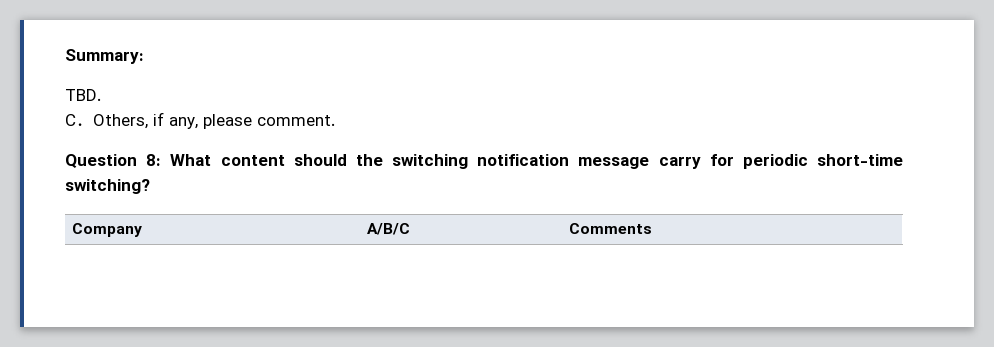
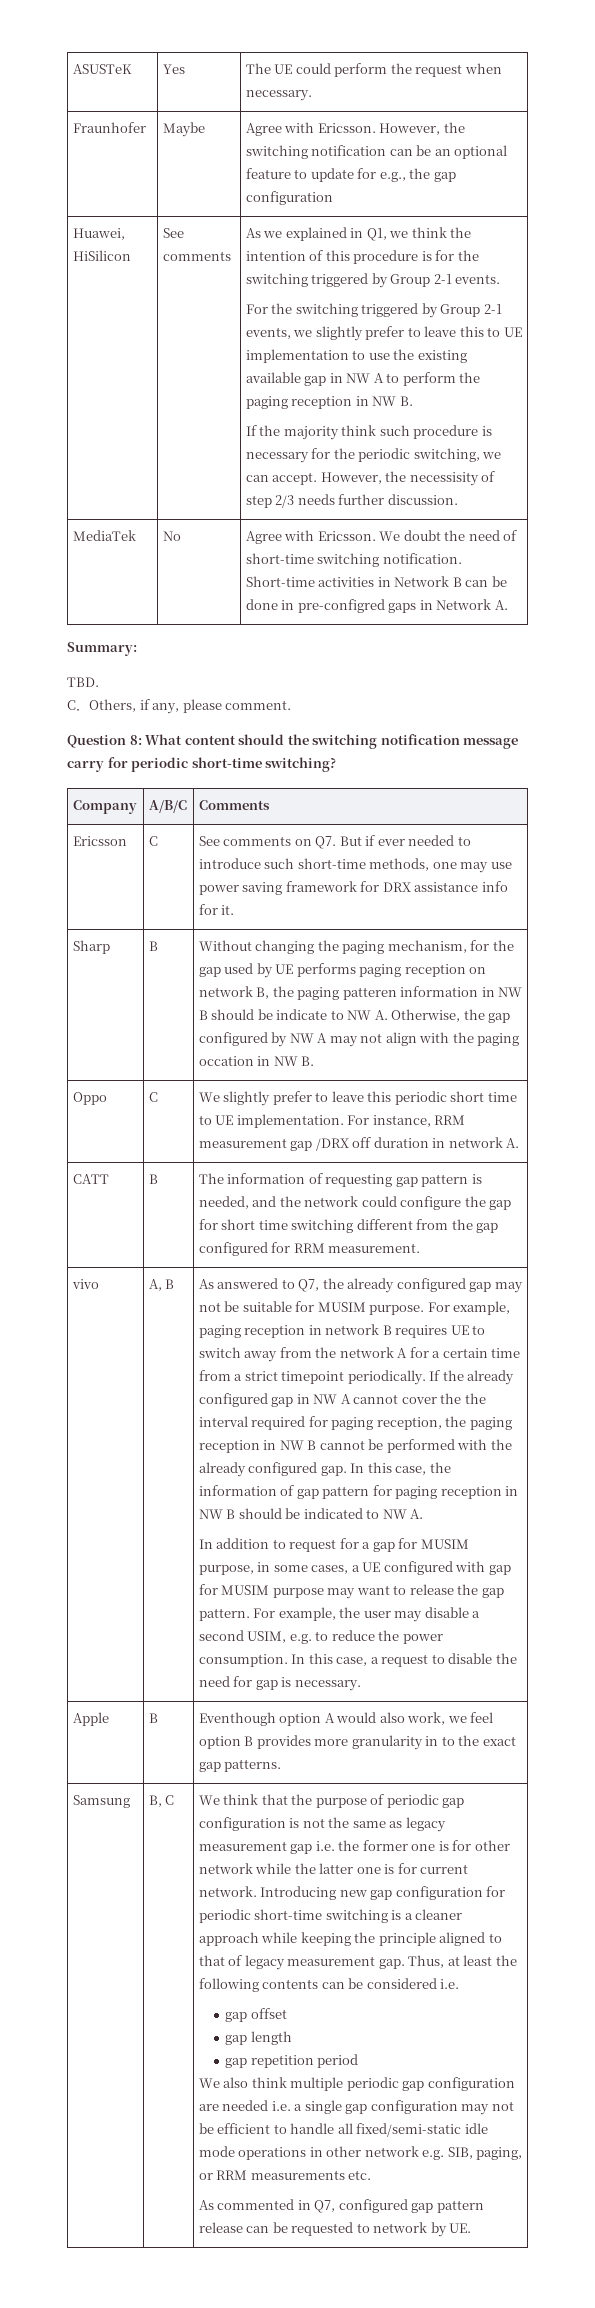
+ ASUSTeK | Yes | The UE could perform the request when necessary.
+ Fraunhofer | Maybe | Agree with Ericsson. However, the switching notification can be an optional feature to update for e.g., the gap configuration
+ Huawei, HiSilicon | See comments | As we explained in Q1, we think the intention of this procedure is for the switching triggered by Group 2-1 events.
+ For the switching triggered by Group 2-1 events, we slightly prefer to leave this to UE implementation to use the existing available gap in NW A to perform the paging reception in NW B.
+ If the majority think such procedure is necessary for the periodic switching, we can accept. However, the necessisity of step 2/3 needs further discussion.
+ MediaTek | No | Agree with Ericsson. We doubt the need of short-time switching notification. Short-time activities in Network B can be done in pre-configred gaps in Network A.
+ Ericsson | C | See comments on Q7. But if ever needed to introduce such short-time methods, one may use power saving framework for DRX assistance info for it.
+ Sharp | B | Without changing the paging mechanism, for the gap used by UE performs paging reception on network B, the paging patteren information in NW B should be indicate to NW A. Otherwise, the gap configured by NW A may not align with the paging occation in NW B.
+ Oppo | C | We slightly prefer to leave this periodic short time to UE implementation. For instance, RRM measurement gap /DRX off duration in network A.
+ CATT | B | The information of requesting gap pattern is needed, and the network could configure the gap for short time switching different from the gap configured for RRM measurement.
+ vivo | A, B | As answered to Q7, the already configured gap may not be suitable for MUSIM purpose. For example, paging reception in network B requires UE to switch away from the network A for a certain time from a strict timepoint periodically. If the already configured gap in NW A cannot cover the the interval required for paging reception, the paging reception in NW B cannot be performed with the already configured gap. In this case, the information of gap pattern for paging reception in NW B should be indicated to NW A.
+ In addition to request for a gap for MUSIM purpose, in some cases, a UE configured with gap for MUSIM purpose may want to release the gap pattern. For example, the user may disable a second USIM, e.g. to reduce the power consumption. In this case, a request to disable the need for gap is necessary.
+ Apple | B | Eventhough option A would also work, we feel option B provides more granularity in to the exact gap patterns.
+ Samsung | B, C | We think that the purpose of periodic gap configuration is not the same as legacy measurement gap i.e. the former one is for other network while the latter one is for current network. Introducing new gap configuration for periodic short-time switching is a cleaner approach while keeping the principle aligned to that of legacy measurement gap. Thus, at least the following contents can be considered i.e.
+ gap offset
+ gap length
+ gap repetition period
+ We also think multiple periodic gap configuration are needed i.e. a single gap configuration may not be efficient to handle all fixed/semi-static idle mode operations in other network e.g. SIB, paging, or RRM measurements etc.
+ As commented in Q7, configured gap pattern release can be requested to network by UE.

